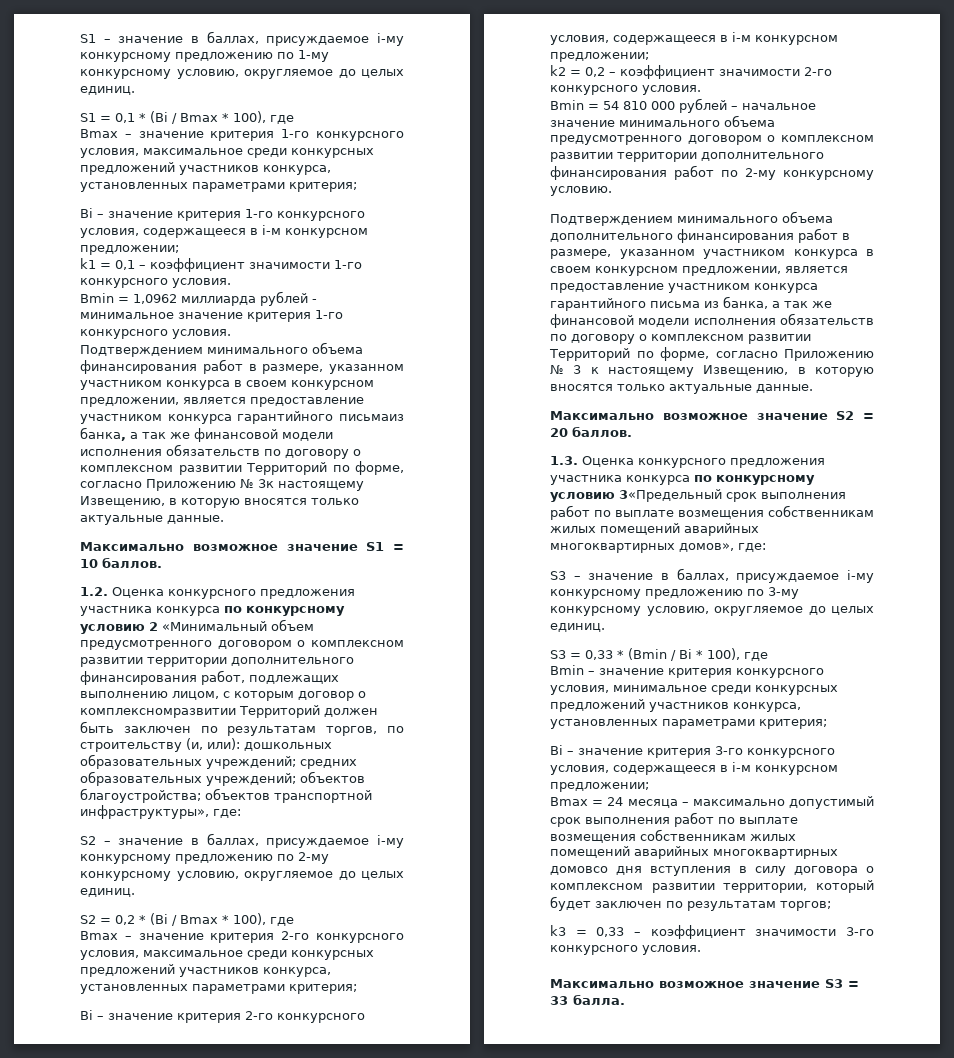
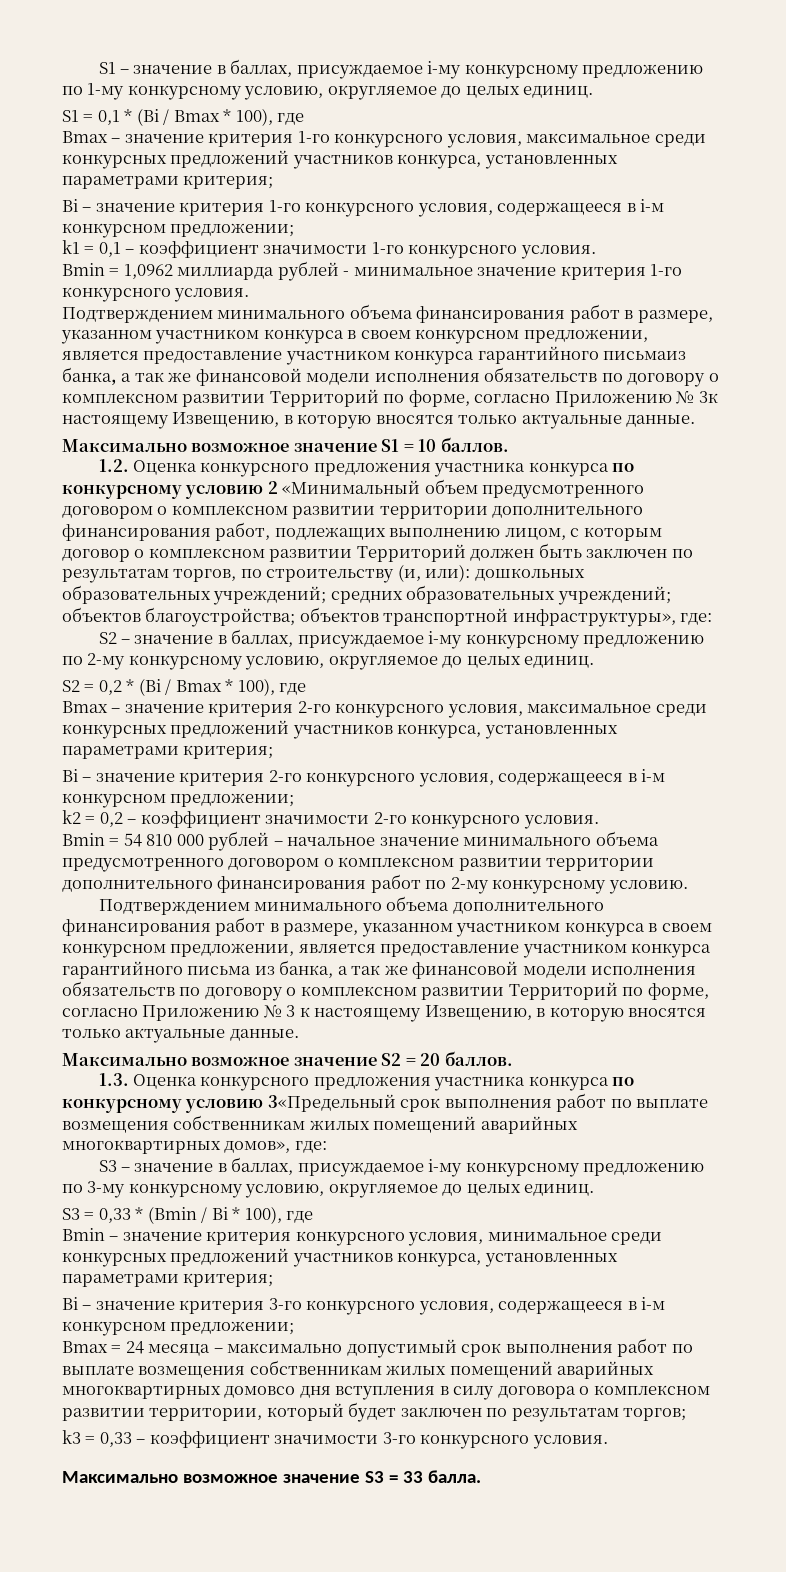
- 1.2. Оценка конкурсного предложения участника конкурса по конкурсному условию 2 «Минимальный объем предусмотренного договором о комплексном развитии территории дополнительного финансирования работ, подлежащих выполнению лицом, с которым договор о комплексномразвитии Территорий должен быть заключен по результатам торгов, по строительству (и, или): дошкольных образовательных учреждений; средних образовательных учреждений; объектов благоустройства; объектов транспортной инфраструктуры», где:
+ 1.2. Оценка конкурсного предложения участника конкурса по конкурсному условию 2 «Минимальный объем предусмотренного договором о комплексном развитии территории дополнительного финансирования работ, подлежащих выполнению лицом, с которым договор о комплексном развитии Территорий должен быть заключен по результатам торгов, по строительству (и, или): дошкольных образовательных учреждений; средних образовательных учреждений; объектов благоустройства; объектов транспортной инфраструктуры», где:

